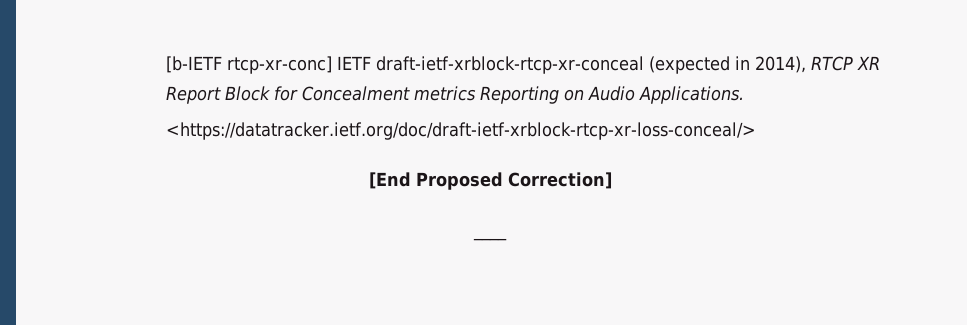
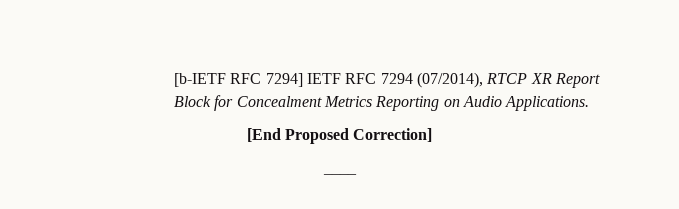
- [b-IETF rtcp-xr-conc] IETF draft-ietf-xrblock-rtcp-xr-conceal (expected in 2014), RTCP XR Report Block for Concealment metrics Reporting on Audio Applications.
+ [b-IETF RFC 7294] IETF RFC 7294 (07/2014), RTCP XR Report Block for Concealment Metrics Reporting on Audio Applications.
- <https://datatracker.ietf.org/doc/draft-ietf-xrblock-rtcp-xr-loss-conceal/>

